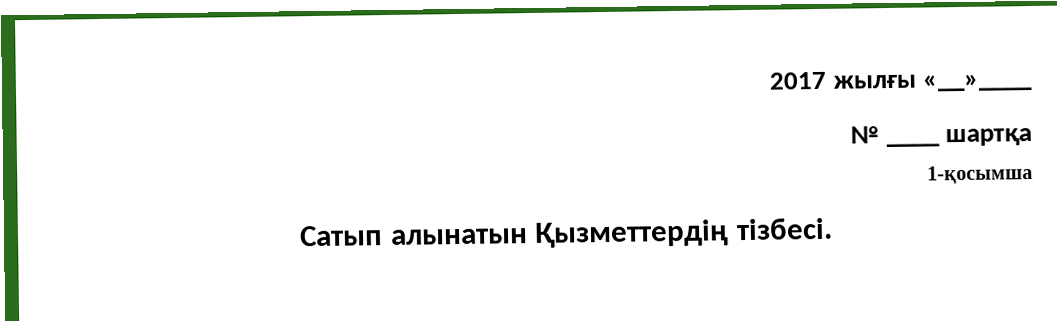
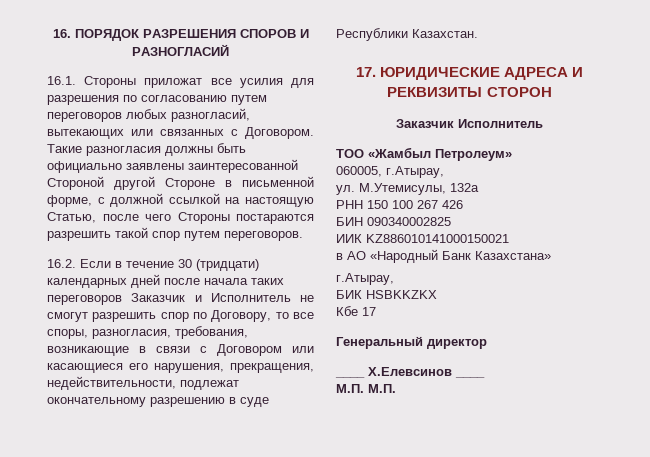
- 2017 жылғы «__»____
- № ____ шартқа
- 1-қосымша
- Сатып алынатын Қызметтердің тізбесі.
+ 16. ПОРЯДОК РАЗРЕШЕНИЯ СПОРОВ И РАЗНОГЛАСИЙ
+ 16.1. Стороны приложат все усилия для разрешения по согласованию путем переговоров любых разногласий, вытекающих или связанных с Договором. Такие разногласия должны быть официально заявлены заинтересованной Стороной другой Стороне в письменной форме, с должной ссылкой на настоящую Статью, после чего Стороны постараются разрешить такой спор путем переговоров.
+ 16.2. Если в течение 30 (тридцати) календарных дней после начала таких переговоров Заказчик и Исполнитель не смогут разрешить спор по Договору, то все споры, разногласия, требования, возникающие в связи с Договором или касающиеся его нарушения, прекращения, недействительности, подлежат окончательному разрешению в суде Республики Казахстан.
+ 17. ЮРИДИЧЕСКИЕ АДРЕСА И РЕКВИЗИТЫ СТОРОН
+ Заказчик Исполнитель
+ ТОО «Жамбыл Петролеум»
+ 060005, г.Атырау,
+ ул. М.Утемисулы, 132а
+ РНН 150 100 267 426
+ БИН 090340002825
+ ИИК KZ886010141000150021
+ в АО «Народный Банк Казахстана»
+ г.Атырау,
+ БИК HSBKKZKX
+ Кбе 17
+ Генеральный директор
+ ____ Х.Елевсинов ____
+ М.П. М.П.

